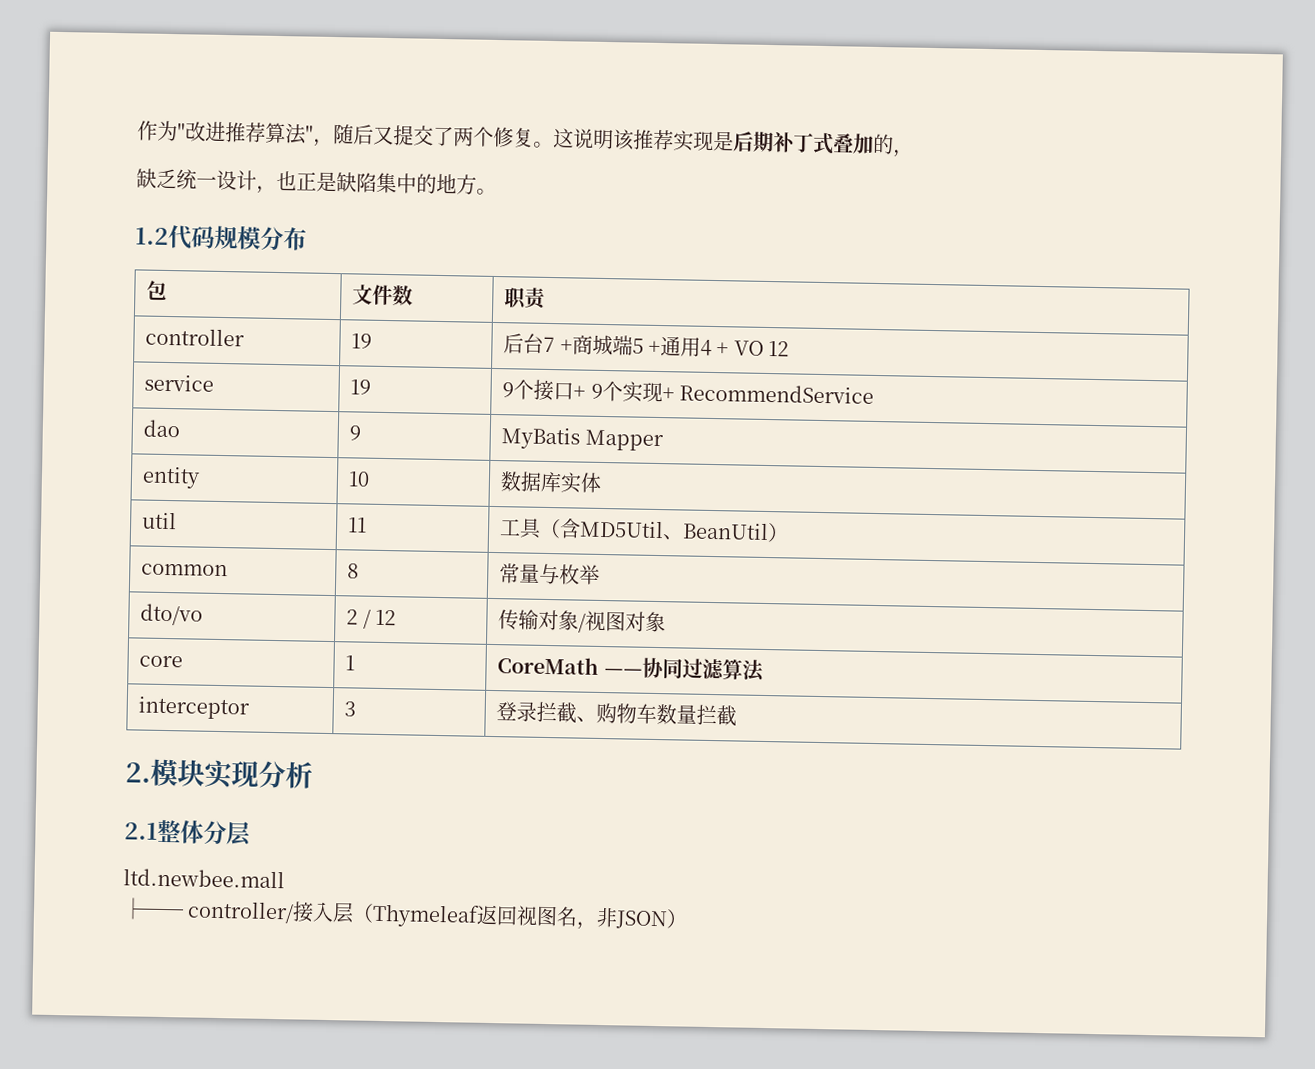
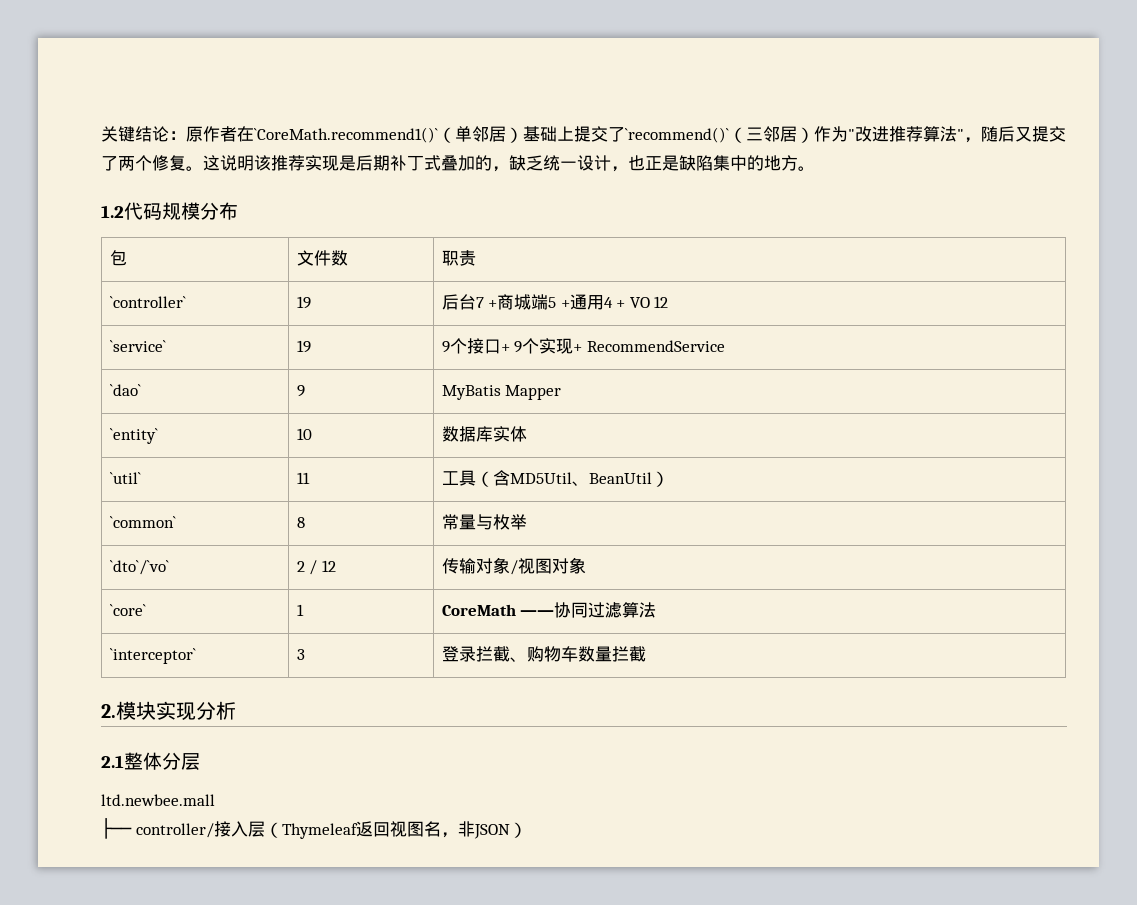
- 作为"改进推荐算法"，随后又提交了两个修复。
+ 关键结论：原作者在`CoreMath.recommend1()`（单邻居）基础上提交了`recommend()`（三邻居）作为"改进推荐算法"，随后又提交了两个修复。
- 这说明该推荐实现是后期补丁式叠加的，
- 缺乏统一设计，也正是缺陷集中的地方。
+ 这说明该推荐实现是后期补丁式叠加的，缺乏统一设计，也正是缺陷集中的地方。
- controller | 19 | 后台7 +商城端5 +通用4 + VO 12
+ `controller` | 19 | 后台7 +商城端5 +通用4 + VO 12
- service | 19 | 9个接口+ 9个实现+ RecommendService
+ `service` | 19 | 9个接口+ 9个实现+ RecommendService
- dao | 9 | MyBatis Mapper
+ `dao` | 9 | MyBatis Mapper
- entity | 10 | 数据库实体
+ `entity` | 10 | 数据库实体
- util | 11 | 工具（含MD5Util、BeanUtil）
+ `util` | 11 | 工具（含MD5Util、BeanUtil）
- common | 8 | 常量与枚举
+ `common` | 8 | 常量与枚举
- dto/vo | 2 / 12 | 传输对象/视图对象
+ `dto`/`vo` | 2 / 12 | 传输对象/视图对象
- core | 1 | CoreMath ——协同过滤算法
+ `core` | 1 | CoreMath ——协同过滤算法
- interceptor | 3 | 登录拦截、购物车数量拦截
+ `interceptor` | 3 | 登录拦截、购物车数量拦截

